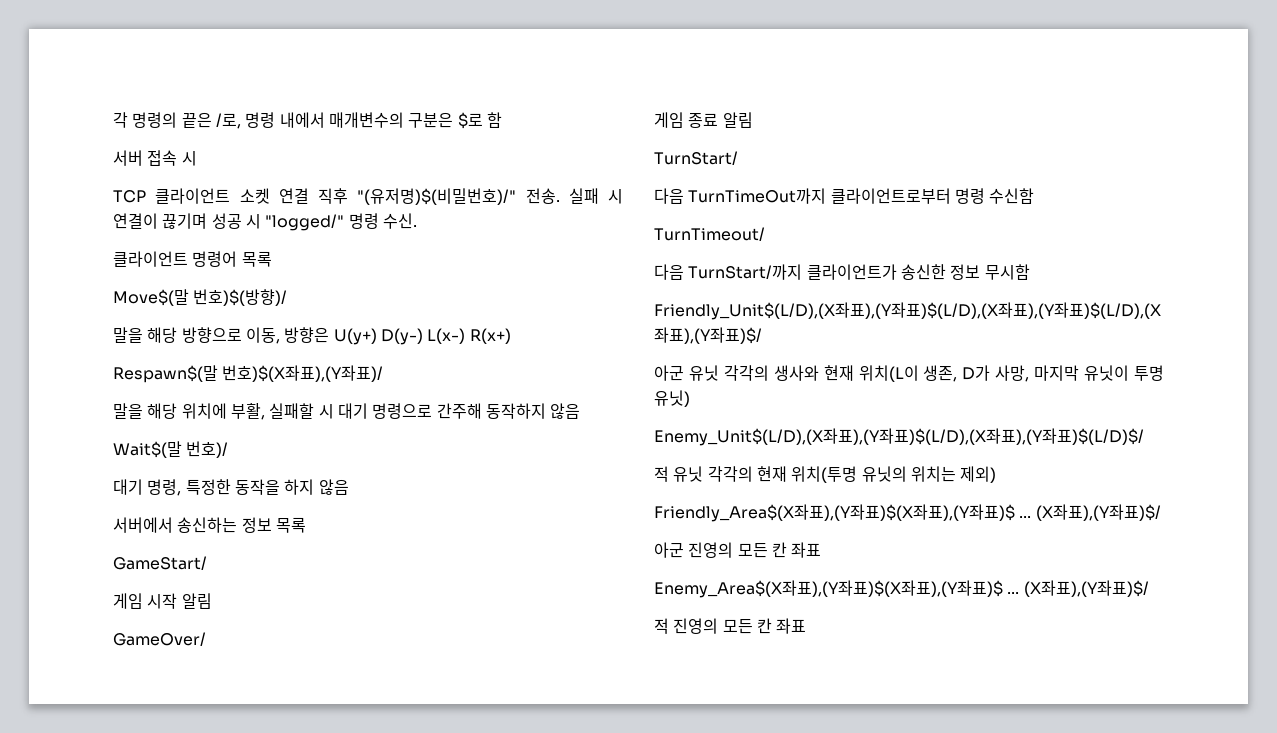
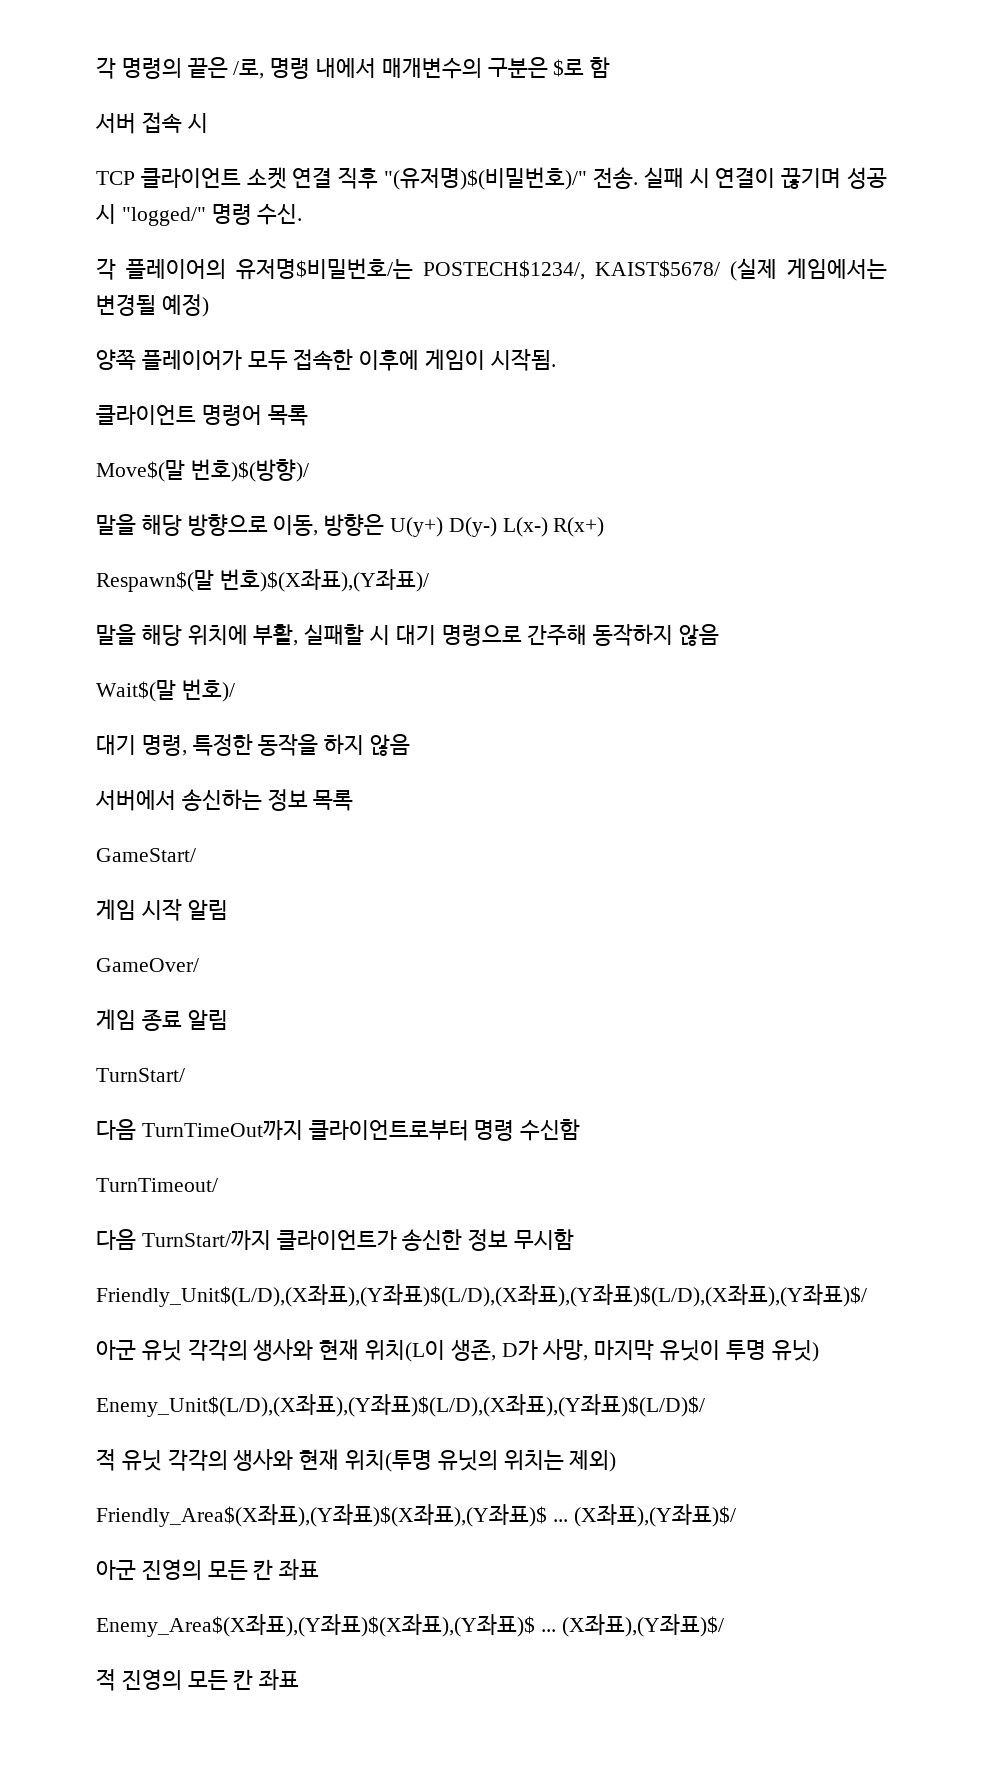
+ 각 플레이어의 유저명$비밀번호/는 POSTECH$1234/, KAIST$5678/ (실제 게임에서는 변경될 예정)
+ 양쪽 플레이어가 모두 접속한 이후에 게임이 시작됨.
- 적 유닛 각각의 현재 위치(투명 유닛의 위치는 제외)
+ 적 유닛 각각의 생사와 현재 위치(투명 유닛의 위치는 제외)

